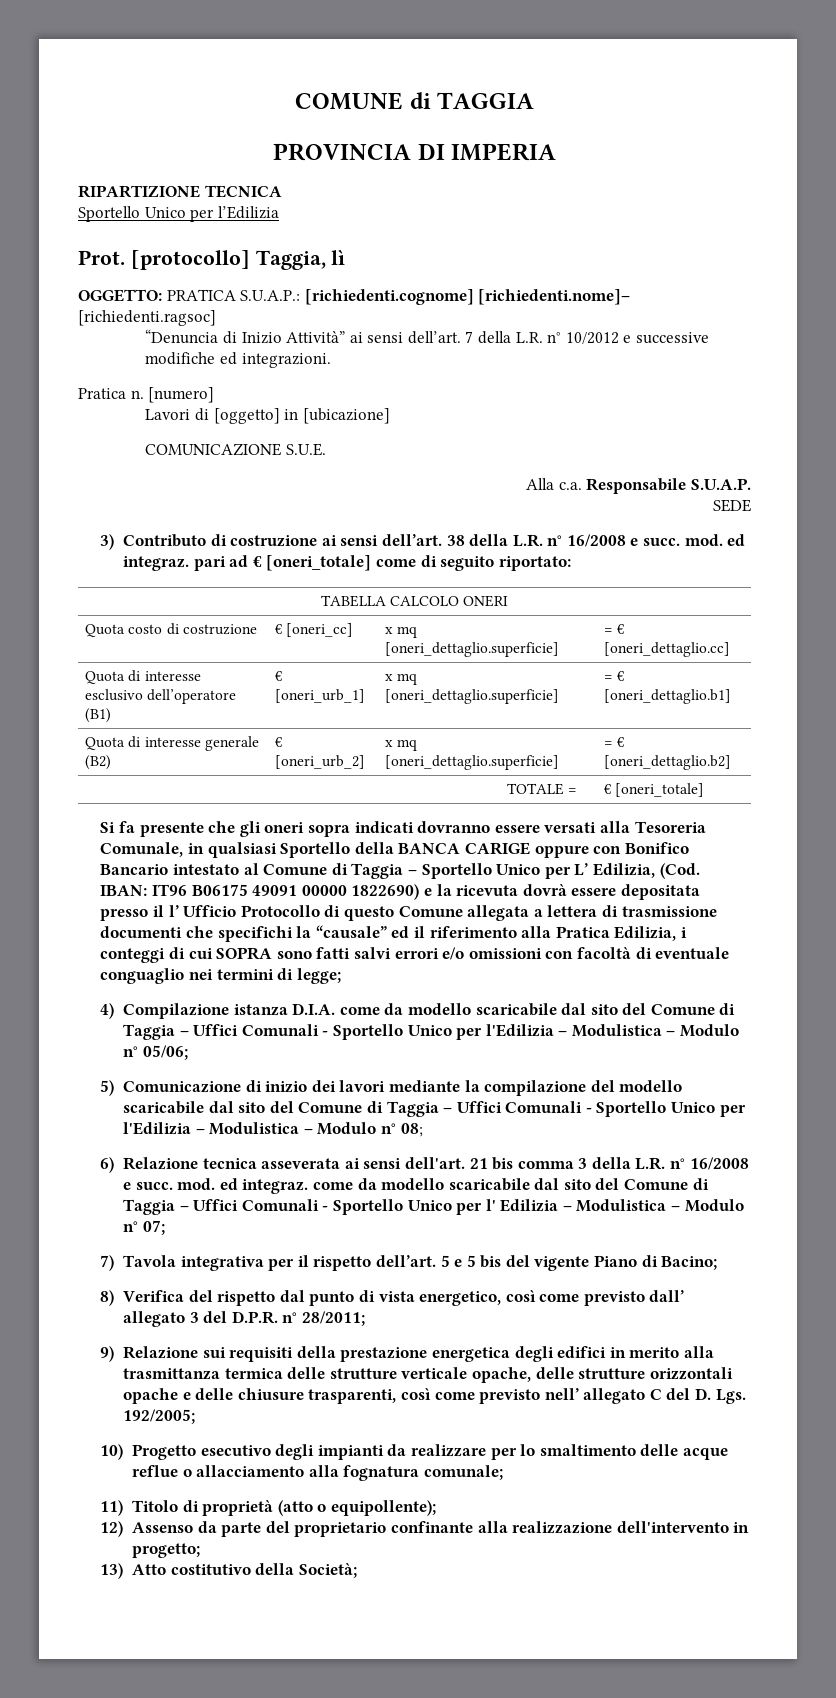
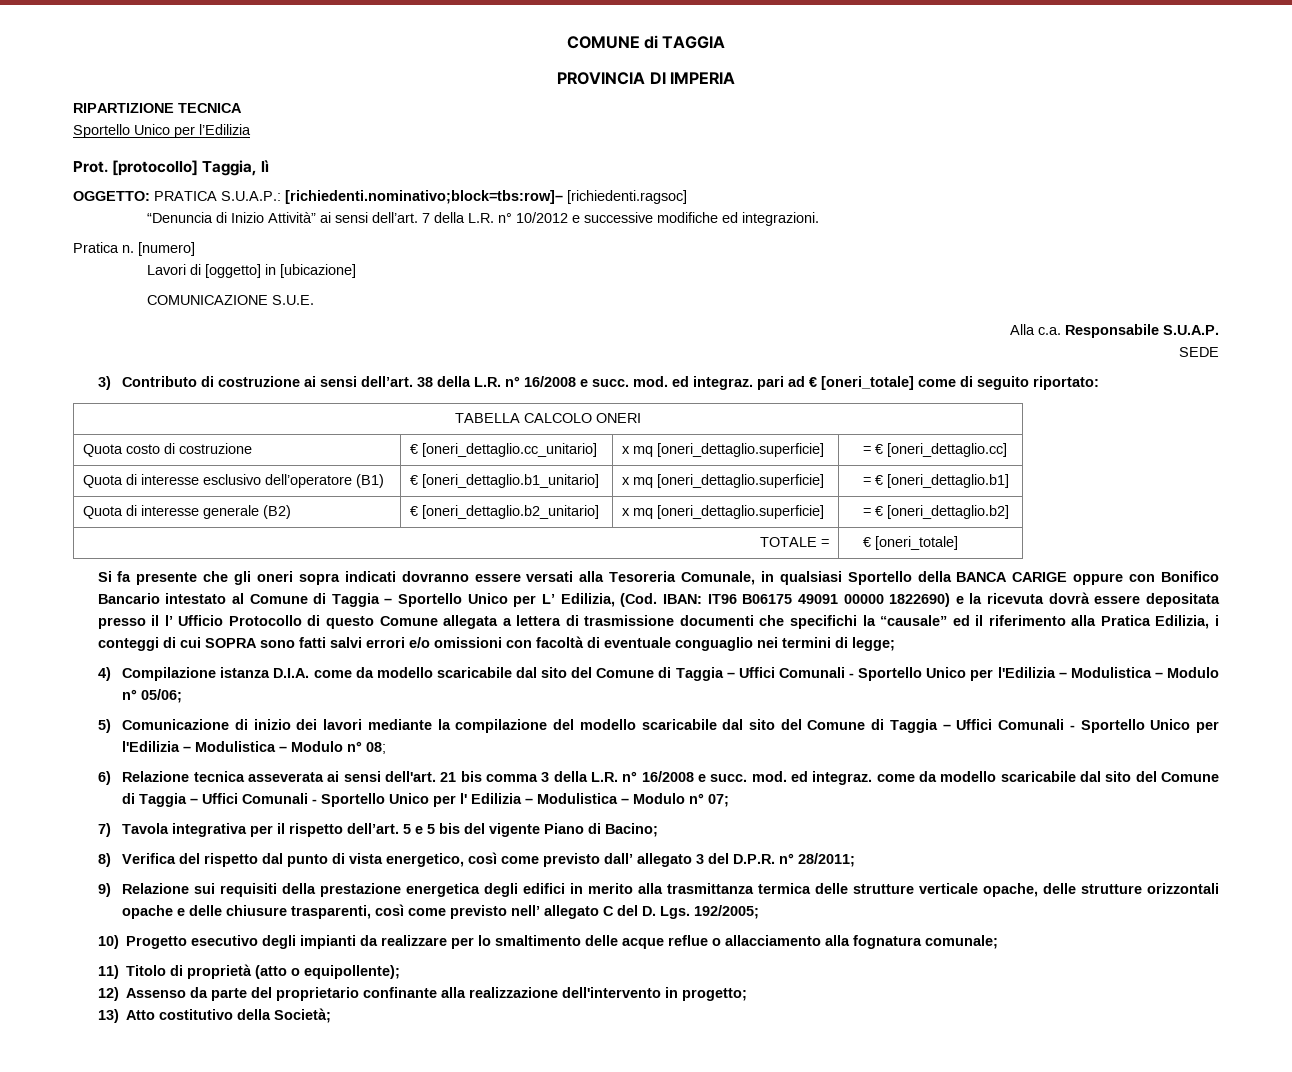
- OGGETTO: PRATICA S.U.A.P.: [richiedenti.cognome] [richiedenti.nome]– [richiedenti.ragsoc]
+ OGGETTO: PRATICA S.U.A.P.: [richiedenti.nominativo;block=tbs:row]– [richiedenti.ragsoc]
- Quota costo di costruzione | € [oneri_cc] | x mq [oneri_dettaglio.superficie] | = € [oneri_dettaglio.cc]
+ Quota costo di costruzione | € [oneri_dettaglio.cc_unitario] | x mq [oneri_dettaglio.superficie] | = € [oneri_dettaglio.cc]
- Quota di interesse esclusivo dell’operatore (B1) | € [oneri_urb_1] | x mq [oneri_dettaglio.superficie] | = € [oneri_dettaglio.b1]
+ Quota di interesse esclusivo dell’operatore (B1) | € [oneri_dettaglio.b1_unitario] | x mq [oneri_dettaglio.superficie] | = € [oneri_dettaglio.b1]
- Quota di interesse generale (B2) | € [oneri_urb_2] | x mq [oneri_dettaglio.superficie] | = € [oneri_dettaglio.b2]
+ Quota di interesse generale (B2) | € [oneri_dettaglio.b2_unitario] | x mq [oneri_dettaglio.superficie] | = € [oneri_dettaglio.b2]

